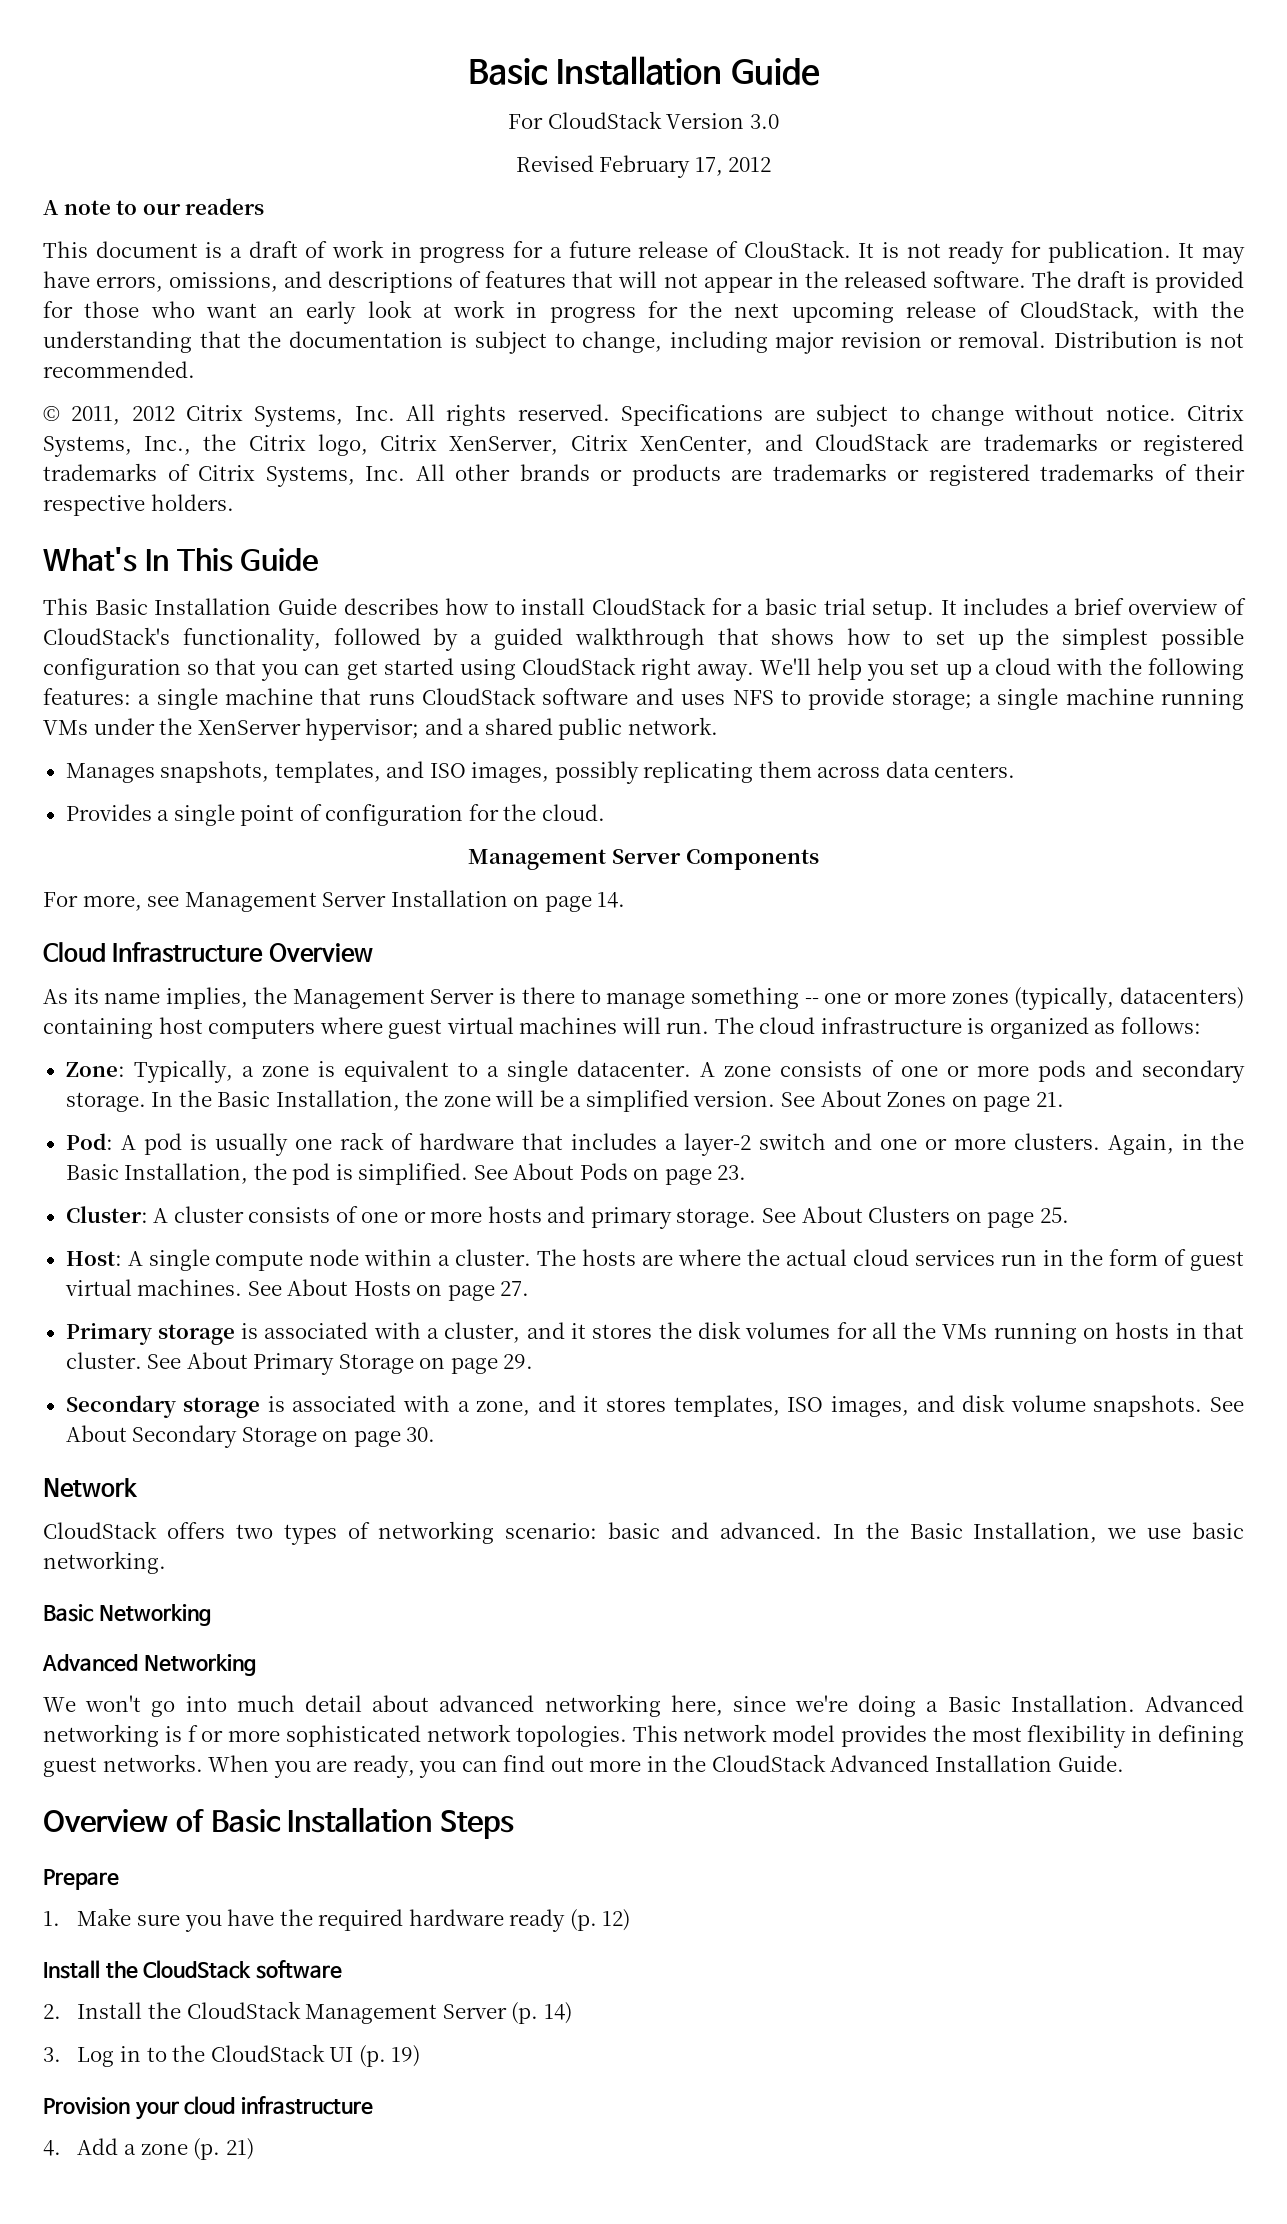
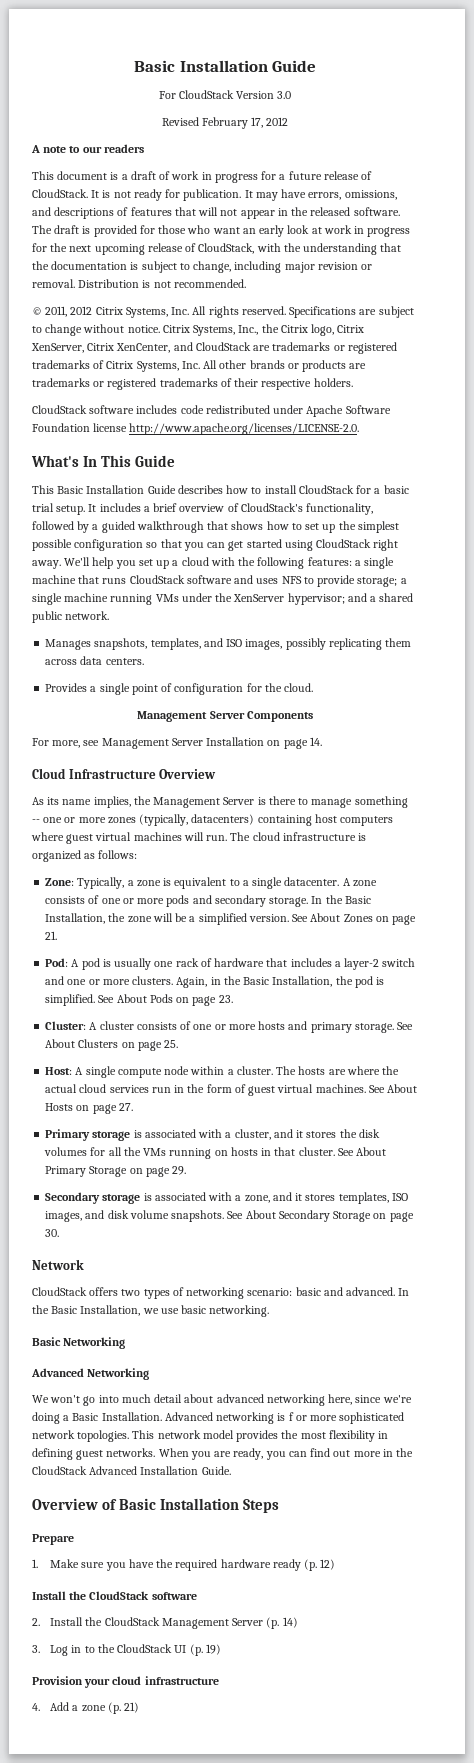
- This document is a draft of work in progress for a future release of ClouStack.
+ This document is a draft of work in progress for a future release of CloudStack.
+ CloudStack software includes code redistributed under Apache Software Foundation license http://www.apache.org/licenses/LICENSE-2.0.

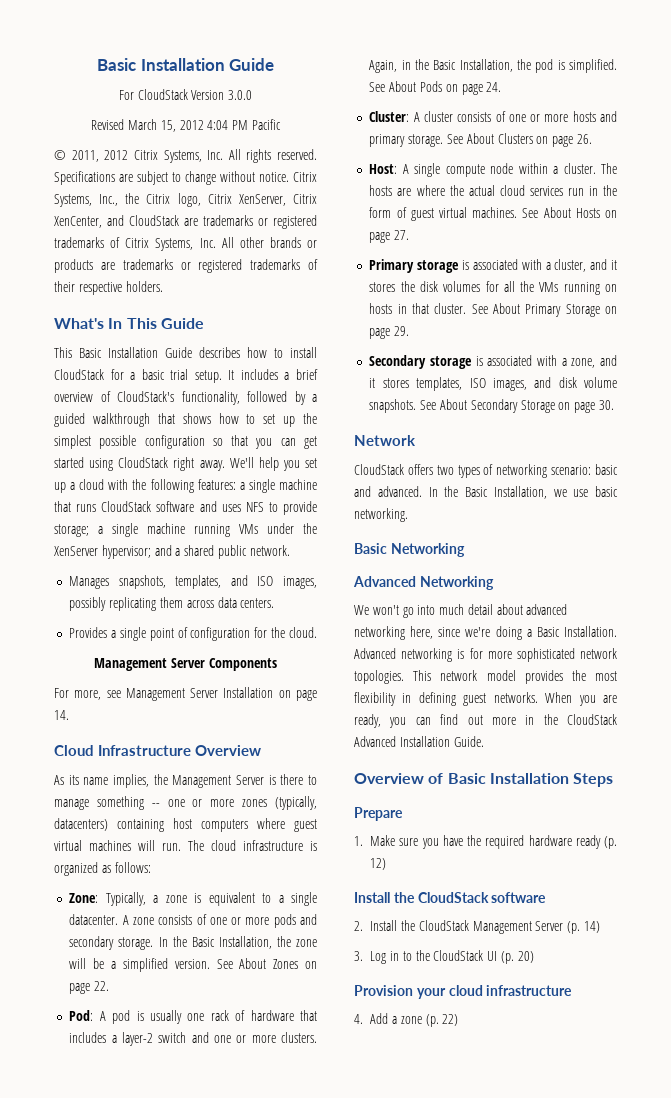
- For CloudStack Version 3.0
+ For CloudStack Version 3.0.0
- Revised February 17, 2012
- A note to our readers
- This document is a draft of work in progress for a future release of CloudStack. It is not ready for publication. It may have errors, omissions, and descriptions of features that will not appear in the released software. The draft is provided for those who want an early look at work in progress for the next upcoming release of CloudStack, with the understanding that the documentation is subject to change, including major revision or removal. Distribution is not recommended.
+ Revised March 15, 2012 4:04 PM Pacific
- CloudStack software includes code redistributed under Apache Software Foundation license http://www.apache.org/licenses/LICENSE-2.0.
- See About Zones on page 21.
+ See About Zones on page 22.
- See About Pods on page 23.
+ See About Pods on page 24.
- See About Clusters on page 25.
+ See About Clusters on page 26.
- Advanced networking is f or more sophisticated network topologies.
+ Advanced networking is for more sophisticated network topologies.
- 3. Log in to the CloudStack UI (p. 19)
+ 3. Log in to the CloudStack UI (p. 20)
- 4. Add a zone (p. 21)
+ 4. Add a zone (p. 22)

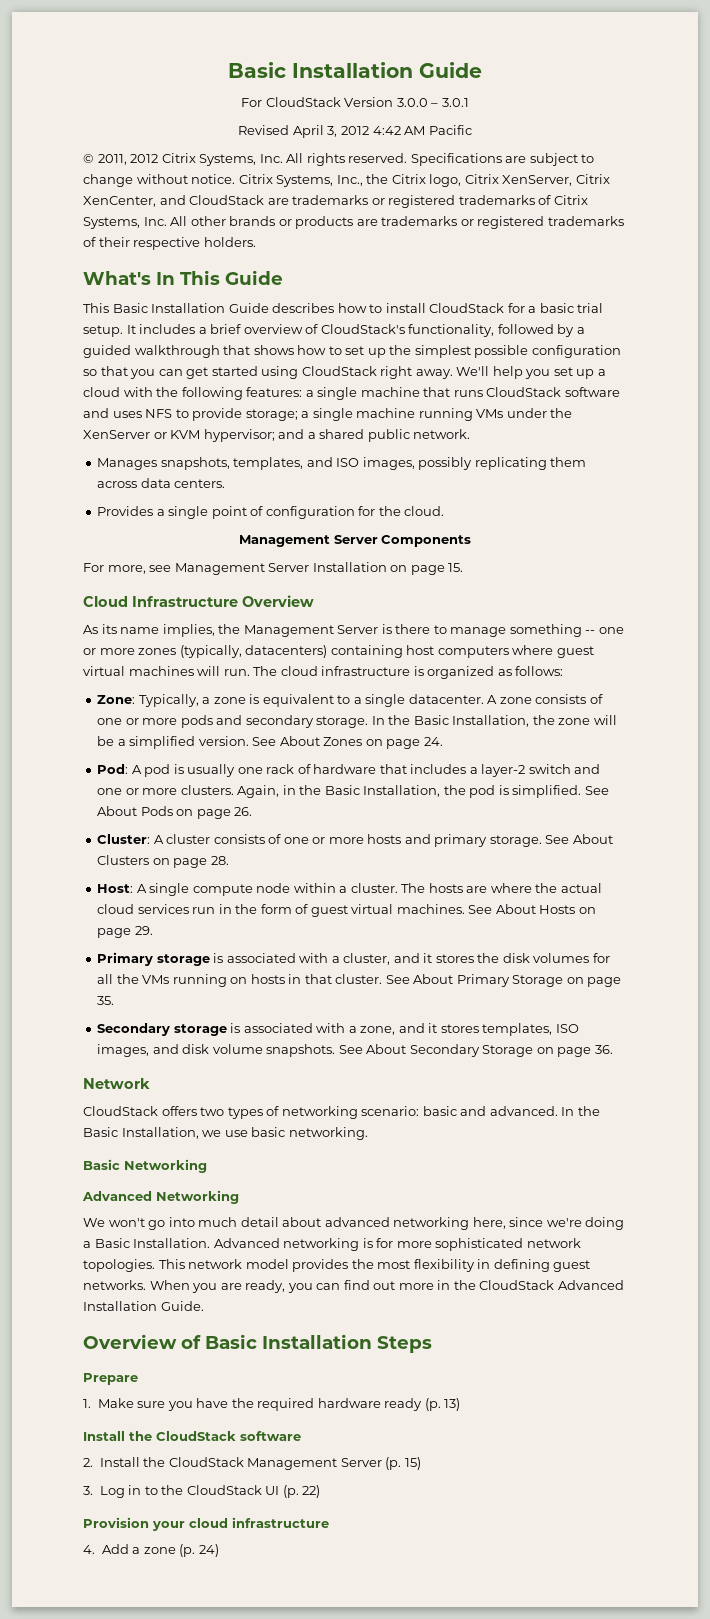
- For CloudStack Version 3.0.0
+ For CloudStack Version 3.0.0 – 3.0.1
- Revised March 15, 2012 4:04 PM Pacific
+ Revised April 3, 2012 4:42 AM Pacific
- We'll help you set up a cloud with the following features: a single machine that runs CloudStack software and uses NFS to provide storage; a single machine running VMs under the XenServer hypervisor; and a shared public network.
+ We'll help you set up a cloud with the following features: a single machine that runs CloudStack software and uses NFS to provide storage; a single machine running VMs under the XenServer or KVM hypervisor; and a shared public network.
- For more, see Management Server Installation on page 14.
+ For more, see Management Server Installation on page 15.
- See About Zones on page 22.
+ See About Zones on page 24.
- See About Pods on page 24.
+ See About Pods on page 26.
- See About Clusters on page 26.
+ See About Clusters on page 28.
- See About Hosts on page 27.
+ See About Hosts on page 29.
- See About Primary Storage on page 29.
+ See About Primary Storage on page 35.
- See About Secondary Storage on page 30.
+ See About Secondary Storage on page 36.
- 1. Make sure you have the required hardware ready (p. 12)
+ 1. Make sure you have the required hardware ready (p. 13)
- 2. Install the CloudStack Management Server (p. 14)
+ 2. Install the CloudStack Management Server (p. 15)
- 3. Log in to the CloudStack UI (p. 20)
+ 3. Log in to the CloudStack UI (p. 22)
- 4. Add a zone (p. 22)
+ 4. Add a zone (p. 24)

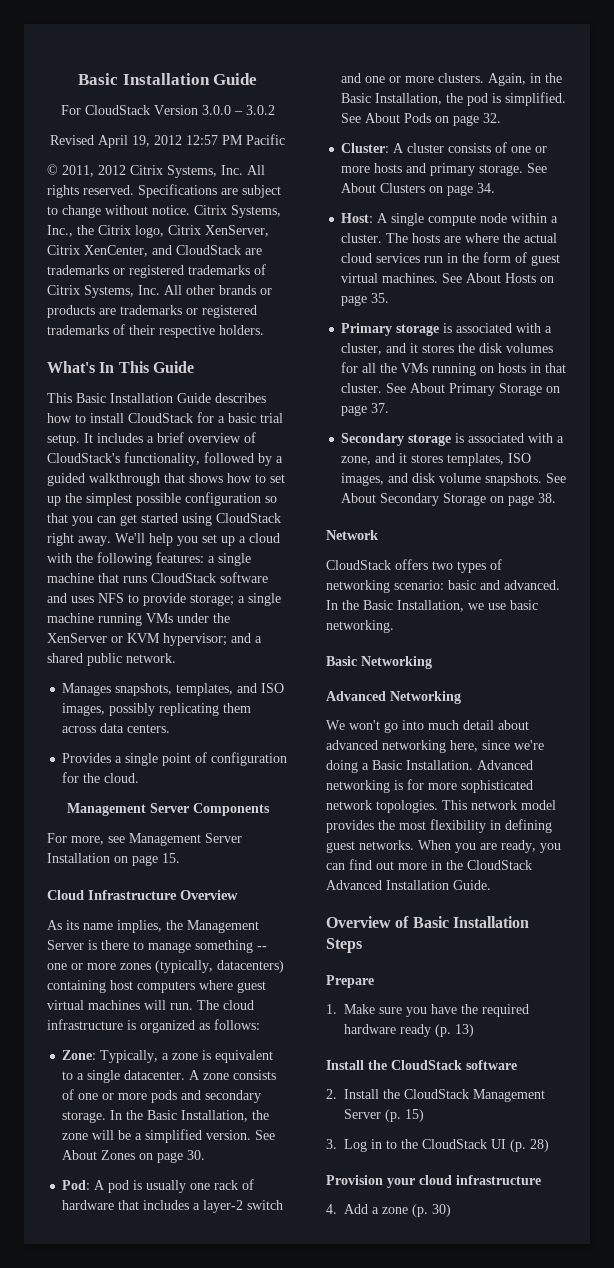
- For CloudStack Version 3.0.0 – 3.0.1
+ For CloudStack Version 3.0.0 – 3.0.2
- Revised April 3, 2012 4:42 AM Pacific
+ Revised April 19, 2012 12:57 PM Pacific
- See About Zones on page 24.
+ See About Zones on page 30.
- See About Pods on page 26.
+ See About Pods on page 32.
- See About Clusters on page 28.
+ See About Clusters on page 34.
- See About Hosts on page 29.
+ See About Hosts on page 35.
- See About Primary Storage on page 35.
+ See About Primary Storage on page 37.
- See About Secondary Storage on page 36.
+ See About Secondary Storage on page 38.
- 3. Log in to the CloudStack UI (p. 22)
+ 3. Log in to the CloudStack UI (p. 28)
- 4. Add a zone (p. 24)
+ 4. Add a zone (p. 30)

